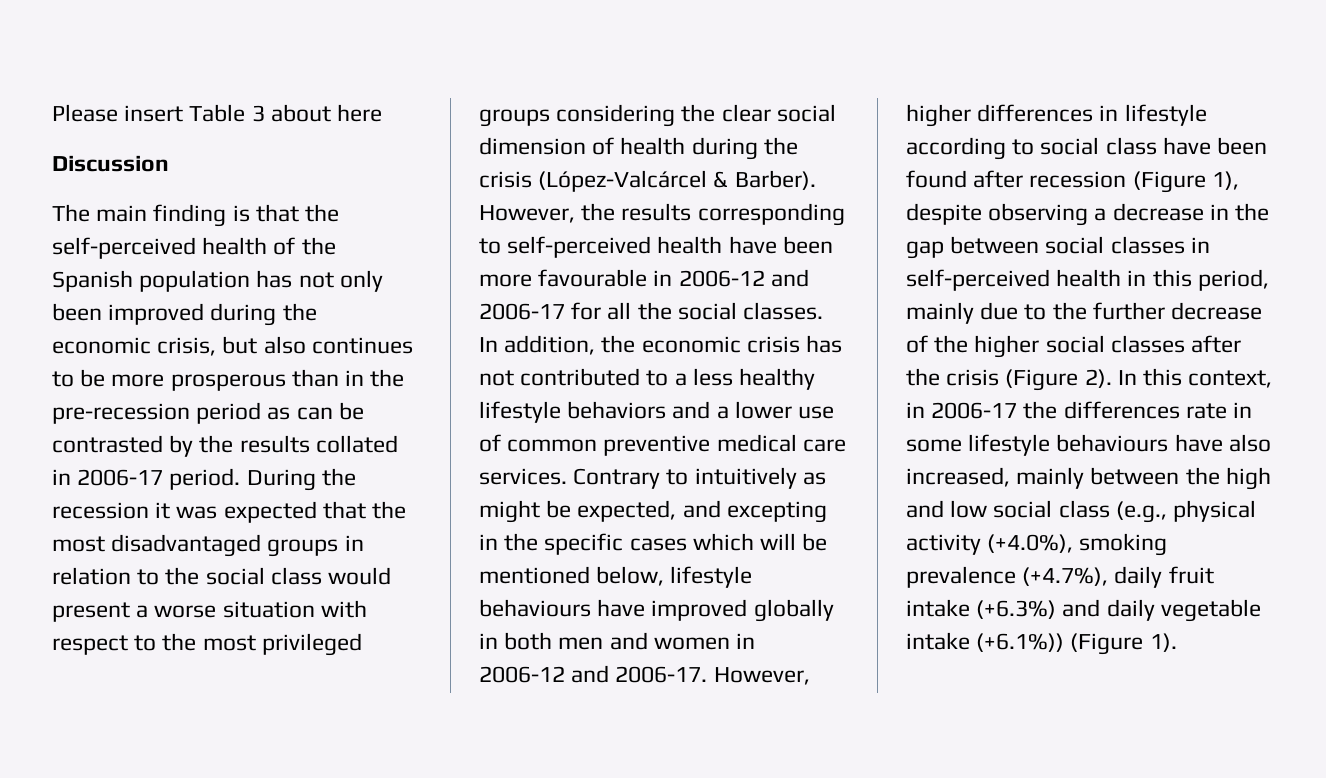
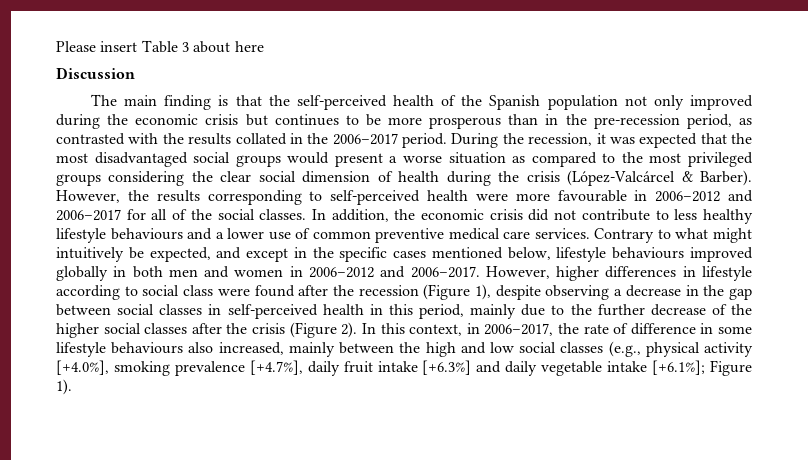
- The main finding is that the self-perceived health of the Spanish population has not only been improved during the economic crisis, but also continues to be more prosperous than in the pre-recession period as can be contrasted by the results collated in 2006-17 period.
+ The main finding is that the self-perceived health of the Spanish population not only improved during the economic crisis but continues to be more prosperous than in the pre-recession period, as contrasted with the results collated in the 2006–2017 period.
- During the recession it was expected that the most disadvantaged groups in relation to the social class would present a worse situation with respect to the most privileged groups considering the clear social dimension of health during the crisis (López-Valcárcel & Barber).
+ During the recession, it was expected that the most disadvantaged social groups would present a worse situation as compared to the most privileged groups considering the clear social dimension of health during the crisis (López-Valcárcel & Barber).
- However, the results corresponding to self-perceived health have been more favourable in 2006-12 and 2006-17 for all the social classes.
+ However, the results corresponding to self-perceived health were more favourable in 2006–2012 and 2006–2017 for all of the social classes.
- In addition, the economic crisis has not contributed to a less healthy lifestyle behaviors and a lower use of common preventive medical care services.
+ In addition, the economic crisis did not contribute to less healthy lifestyle behaviours and a lower use of common preventive medical care services.
- Contrary to intuitively as might be expected, and excepting in the specific cases which will be mentioned below, lifestyle behaviours have improved globally in both men and women in 2006-12 and 2006-17.
+ Contrary to what might intuitively be expected, and except in the specific cases mentioned below, lifestyle behaviours improved globally in both men and women in 2006–2012 and 2006–2017.
- However, higher differences in lifestyle according to social class have been found after recession (Figure 1), despite observing a decrease in the gap between social classes in self-perceived health in this period, mainly due to the further decrease of the higher social classes after the crisis (Figure 2).
+ However, higher differences in lifestyle according to social class were found after the recession (Figure 1), despite observing a decrease in the gap between social classes in self-perceived health in this period, mainly due to the further decrease of the higher social classes after the crisis (Figure 2).
- In this context, in 2006-17 the differences rate in some lifestyle behaviours have also increased, mainly between the high and low social class (e.g., physical activity (+4.0%), smoking prevalence (+4.7%), daily fruit intake (+6.3%) and daily vegetable intake (+6.1%)) (Figure 1).
+ In this context, in 2006–2017, the rate of difference in some lifestyle behaviours also increased, mainly between the high and low social classes (e.g., physical activity [+4.0%], smoking prevalence [+4.7%], daily fruit intake [+6.3%] and daily vegetable intake [+6.1%]; Figure 1).

